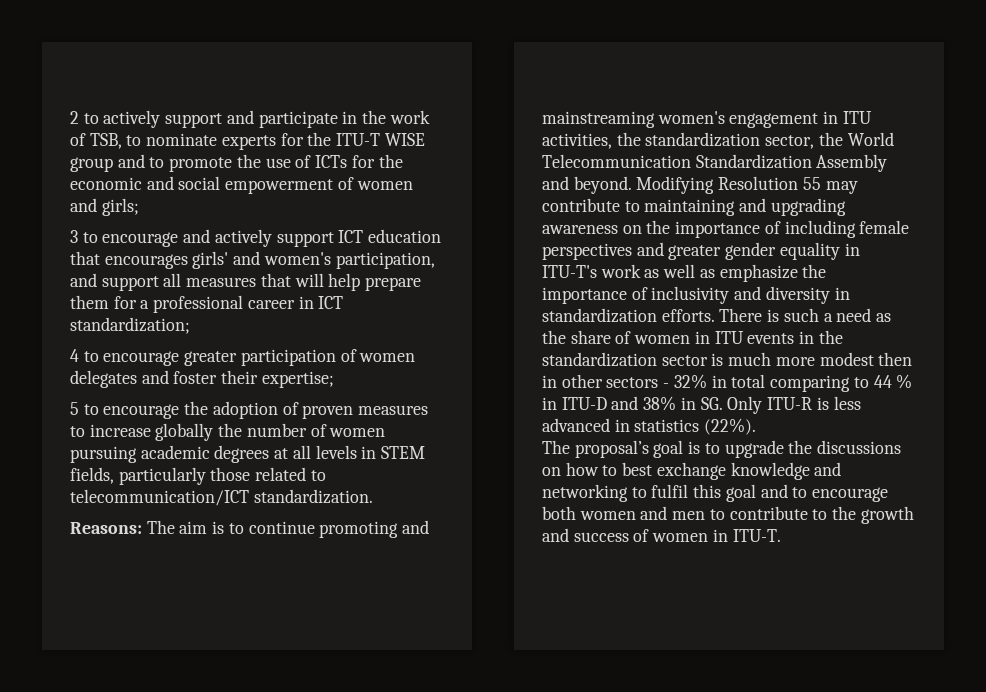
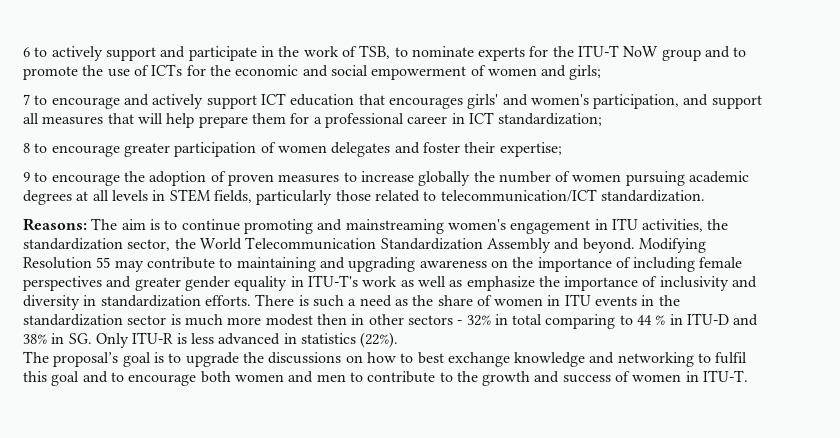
- 2 to actively support and participate in the work of TSB, to nominate experts for the ITU-T WISE group and to promote the use of ICTs for the economic and social empowerment of women and girls;
+ 6 to actively support and participate in the work of TSB, to nominate experts for the ITU-T NoW group and to promote the use of ICTs for the economic and social empowerment of women and girls;
- 3 to encourage and actively support ICT education that encourages girls' and women's participation, and support all measures that will help prepare them for a professional career in ICT standardization;
+ 7 to encourage and actively support ICT education that encourages girls' and women's participation, and support all measures that will help prepare them for a professional career in ICT standardization;
- 4 to encourage greater participation of women delegates and foster their expertise;
+ 8 to encourage greater participation of women delegates and foster their expertise;
- 5 to encourage the adoption of proven measures to increase globally the number of women pursuing academic degrees at all levels in STEM fields, particularly those related to telecommunication/ICT standardization.
+ 9 to encourage the adoption of proven measures to increase globally the number of women pursuing academic degrees at all levels in STEM fields, particularly those related to telecommunication/ICT standardization.

